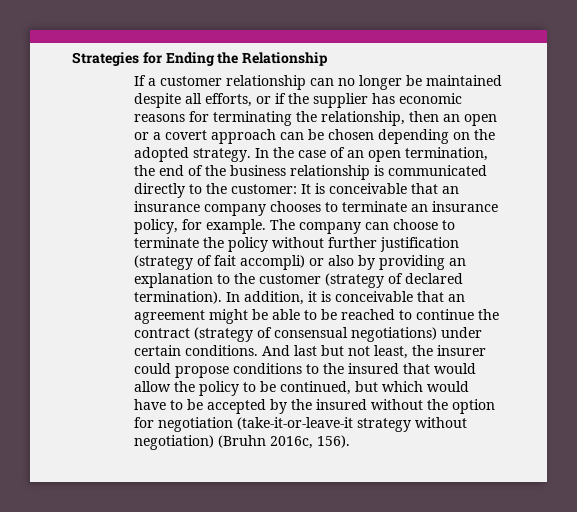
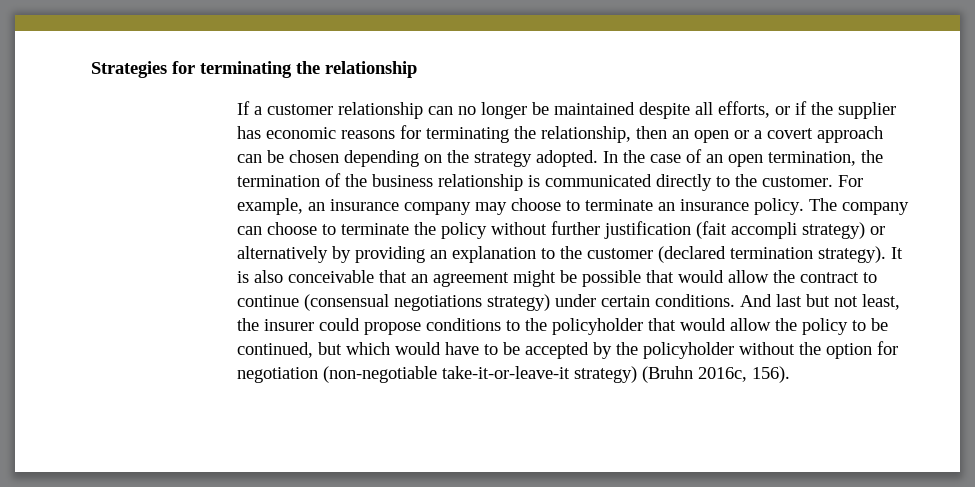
- Strategies for Ending the Relationship
+ Strategies for terminating the relationship
- If a customer relationship can no longer be maintained despite all efforts, or if the supplier has economic reasons for terminating the relationship, then an open or a covert approach can be chosen depending on the adopted strategy.
+ If a customer relationship can no longer be maintained despite all efforts, or if the supplier has economic reasons for terminating the relationship, then an open or a covert approach can be chosen depending on the strategy adopted.
- In the case of an open termination, the end of the business relationship is communicated directly to the customer: It is conceivable that an insurance company chooses to terminate an insurance policy, for example.
+ In the case of an open termination, the termination of the business relationship is communicated directly to the customer. For example, an insurance company may choose to terminate an insurance policy.
- The company can choose to terminate the policy without further justification (strategy of fait accompli) or also by providing an explanation to the customer (strategy of declared termination). In addition, it is conceivable that an agreement might be able to be reached to continue the contract (strategy of consensual negotiations) under certain conditions.
+ The company can choose to terminate the policy without further justification (fait accompli strategy) or alternatively by providing an explanation to the customer (declared termination strategy). It is also conceivable that an agreement might be possible that would allow the contract to continue (consensual negotiations strategy) under certain conditions.
- And last but not least, the insurer could propose conditions to the insured that would allow the policy to be continued, but which would have to be accepted by the insured without the option for negotiation (take-it-or-leave-it strategy without negotiation) (Bruhn 2016c, 156).
+ And last but not least, the insurer could propose conditions to the policyholder that would allow the policy to be continued, but which would have to be accepted by the policyholder without the option for negotiation (non-negotiable take-it-or-leave-it strategy) (Bruhn 2016c, 156).

